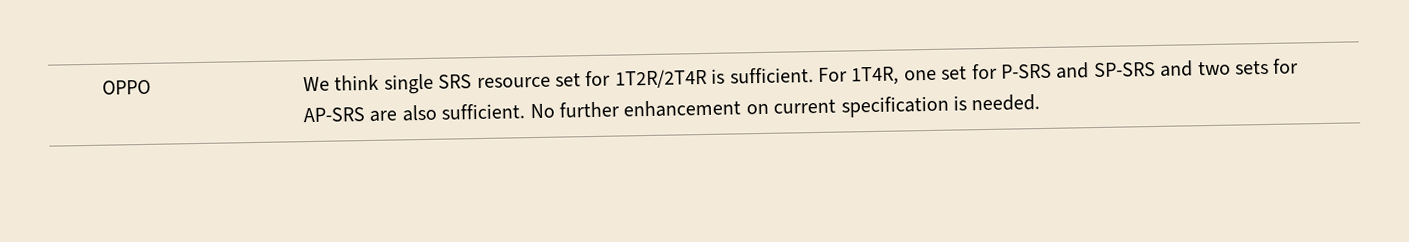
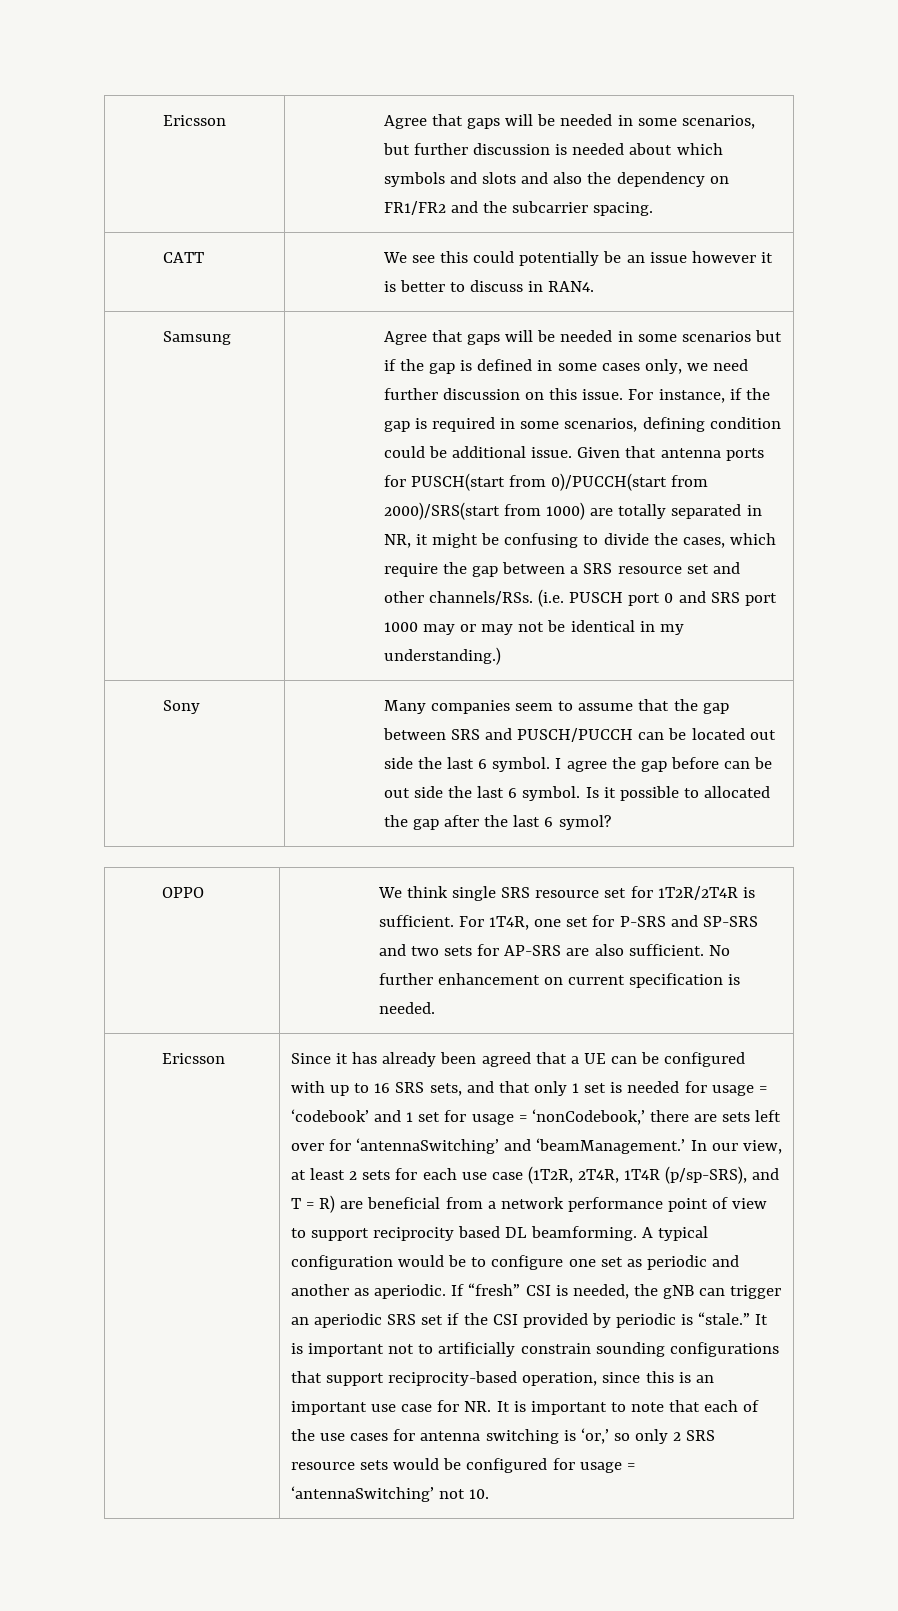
+ Ericsson | Agree that gaps will be needed in some scenarios, but further discussion is needed about which symbols and slots and also the dependency on FR1/FR2 and the subcarrier spacing.
+ CATT | We see this could potentially be an issue however it is better to discuss in RAN4.
+ Samsung | Agree that gaps will be needed in some scenarios but if the gap is defined in some cases only, we need further discussion on this issue. For instance, if the gap is required in some scenarios, defining condition could be additional issue. Given that antenna ports for PUSCH(start from 0)/PUCCH(start from 2000)/SRS(start from 1000) are totally separated in NR, it might be confusing to divide the cases, which require the gap between a SRS resource set and other channels/RSs. (i.e. PUSCH port 0 and SRS port 1000 may or may not be identical in my understanding.)
+ Sony | Many companies seem to assume that the gap between SRS and PUSCH/PUCCH can be located out side the last 6 symbol. I agree the gap before can be out side the last 6 symbol. Is it possible to allocated the gap after the last 6 symol?
+ Ericsson | Since it has already been agreed that a UE can be configured with up to 16 SRS sets, and that only 1 set is needed for usage = ‘codebook’ and 1 set for usage = ‘nonCodebook,’ there are sets left over for ‘antennaSwitching’ and ‘beamManagement.’ In our view, at least 2 sets for each use case (1T2R, 2T4R, 1T4R (p/sp-SRS), and T = R) are beneficial from a network performance point of view to support reciprocity based DL beamforming. A typical configuration would be to configure one set as periodic and another as aperiodic. If “fresh” CSI is needed, the gNB can trigger an aperiodic SRS set if the CSI provided by periodic is “stale.” It is important not to artificially constrain sounding configurations that support reciprocity-based operation, since this is an important use case for NR. It is important to note that each of the use cases for antenna switching is ‘or,’ so only 2 SRS resource sets would be configured for usage = ‘antennaSwitching’ not 10.

